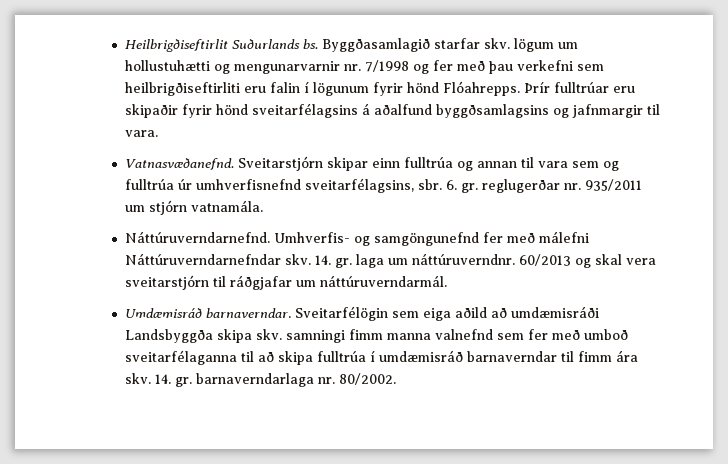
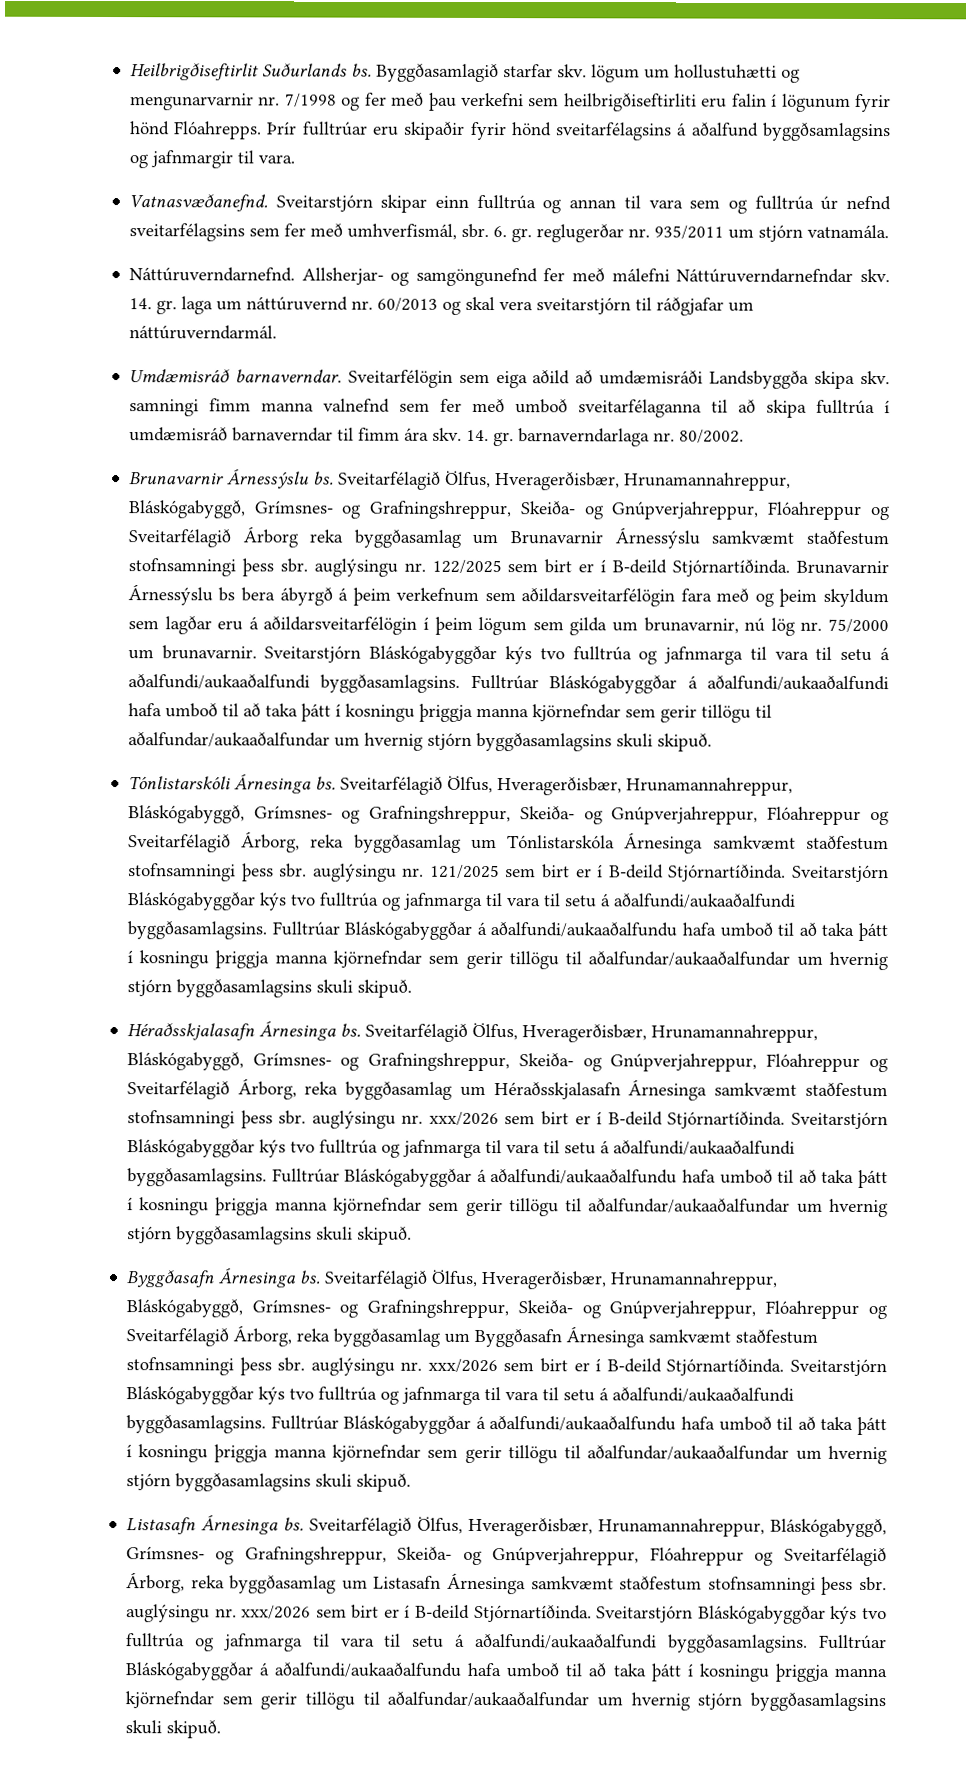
- Sveitarstjórn skipar einn fulltrúa og annan til vara sem og fulltrúa úr umhverfisnefnd sveitarfélagsins, sbr.
+ Sveitarstjórn skipar einn fulltrúa og annan til vara sem og fulltrúa úr nefnd sveitarfélagsins sem fer með umhverfismál, sbr.
- Umhverfis- og samgöngunefnd fer með málefni Náttúruverndarnefndar skv.
+ Allsherjar- og samgöngunefnd fer með málefni Náttúruverndarnefndar skv.
- 14. gr. laga um náttúruverndnr. 60/2013 og skal vera sveitarstjórn til ráðgjafar um náttúruverndarmál.
+ 14. gr. laga um náttúruvernd nr. 60/2013 og skal vera sveitarstjórn til ráðgjafar um náttúruverndarmál.
+ Brunavarnir Árnessýslu bs. Sveitarfélagið Ölfus, Hveragerðisbær, Hrunamannahreppur, Bláskógabyggð, Grímsnes- og Grafningshreppur, Skeiða- og Gnúpverjahreppur, Flóahreppur og Sveitarfélagið Árborg reka byggðasamlag um Brunavarnir Árnessýslu samkvæmt staðfestum stofnsamningi þess sbr. auglýsingu nr. 122/2025 sem birt er í B-deild Stjórnartíðinda. Brunavarnir Árnessýslu bs bera ábyrgð á þeim verkefnum sem aðildarsveitarfélögin fara með og þeim skyldum sem lagðar eru á aðildarsveitarfélögin í þeim lögum sem gilda um brunavarnir, nú lög nr. 75/2000 um brunavarnir. Sveitarstjórn Bláskógabyggðar kýs tvo fulltrúa og jafnmarga til vara til setu á aðalfundi/aukaaðalfundi byggðasamlagsins. Fulltrúar Bláskógabyggðar á aðalfundi/aukaaðalfundi hafa umboð til að taka þátt í kosningu þriggja manna kjörnefndar sem gerir tillögu til aðalfundar/aukaaðalfundar um hvernig stjórn byggðasamlagsins skuli skipuð.
+ Tónlistarskóli Árnesinga bs. Sveitarfélagið Ölfus, Hveragerðisbær, Hrunamannahreppur, Bláskógabyggð, Grímsnes- og Grafningshreppur, Skeiða- og Gnúpverjahreppur, Flóahreppur og Sveitarfélagið Árborg, reka byggðasamlag um Tónlistarskóla Árnesinga samkvæmt staðfestum stofnsamningi þess sbr. auglýsingu nr. 121/2025 sem birt er í B-deild Stjórnartíðinda. Sveitarstjórn Bláskógabyggðar kýs tvo fulltrúa og jafnmarga til vara til setu á aðalfundi/aukaaðalfundi byggðasamlagsins. Fulltrúar Bláskógabyggðar á aðalfundi/aukaaðalfundu hafa umboð til að taka þátt í kosningu þriggja manna kjörnefndar sem gerir tillögu til aðalfundar/aukaaðalfundar um hvernig stjórn byggðasamlagsins skuli skipuð.
+ Héraðsskjalasafn Árnesinga bs. Sveitarfélagið Ölfus, Hveragerðisbær, Hrunamannahreppur, Bláskógabyggð, Grímsnes- og Grafningshreppur, Skeiða- og Gnúpverjahreppur, Flóahreppur og Sveitarfélagið Árborg, reka byggðasamlag um Héraðsskjalasafn Árnesinga samkvæmt staðfestum stofnsamningi þess sbr. auglýsingu nr. xxx/2026 sem birt er í B-deild Stjórnartíðinda. Sveitarstjórn Bláskógabyggðar kýs tvo fulltrúa og jafnmarga til vara til setu á aðalfundi/aukaaðalfundi byggðasamlagsins. Fulltrúar Bláskógabyggðar á aðalfundi/aukaaðalfundu hafa umboð til að taka þátt í kosningu þriggja manna kjörnefndar sem gerir tillögu til aðalfundar/aukaaðalfundar um hvernig stjórn byggðasamlagsins skuli skipuð.
+ Byggðasafn Árnesinga bs. Sveitarfélagið Ölfus, Hveragerðisbær, Hrunamannahreppur, Bláskógabyggð, Grímsnes- og Grafningshreppur, Skeiða- og Gnúpverjahreppur, Flóahreppur og Sveitarfélagið Árborg, reka byggðasamlag um Byggðasafn Árnesinga samkvæmt staðfestum stofnsamningi þess sbr. auglýsingu nr. xxx/2026 sem birt er í B-deild Stjórnartíðinda. Sveitarstjórn Bláskógabyggðar kýs tvo fulltrúa og jafnmarga til vara til setu á aðalfundi/aukaaðalfundi byggðasamlagsins. Fulltrúar Bláskógabyggðar á aðalfundi/aukaaðalfundu hafa umboð til að taka þátt í kosningu þriggja manna kjörnefndar sem gerir tillögu til aðalfundar/aukaaðalfundar um hvernig stjórn byggðasamlagsins skuli skipuð.
+ Listasafn Árnesinga bs. Sveitarfélagið Ölfus, Hveragerðisbær, Hrunamannahreppur, Bláskógabyggð, Grímsnes- og Grafningshreppur, Skeiða- og Gnúpverjahreppur, Flóahreppur og Sveitarfélagið Árborg, reka byggðasamlag um Listasafn Árnesinga samkvæmt staðfestum stofnsamningi þess sbr. auglýsingu nr. xxx/2026 sem birt er í B-deild Stjórnartíðinda. Sveitarstjórn Bláskógabyggðar kýs tvo fulltrúa og jafnmarga til vara til setu á aðalfundi/aukaaðalfundi byggðasamlagsins. Fulltrúar Bláskógabyggðar á aðalfundi/aukaaðalfundu hafa umboð til að taka þátt í kosningu þriggja manna kjörnefndar sem gerir tillögu til aðalfundar/aukaaðalfundar um hvernig stjórn byggðasamlagsins skuli skipuð.

